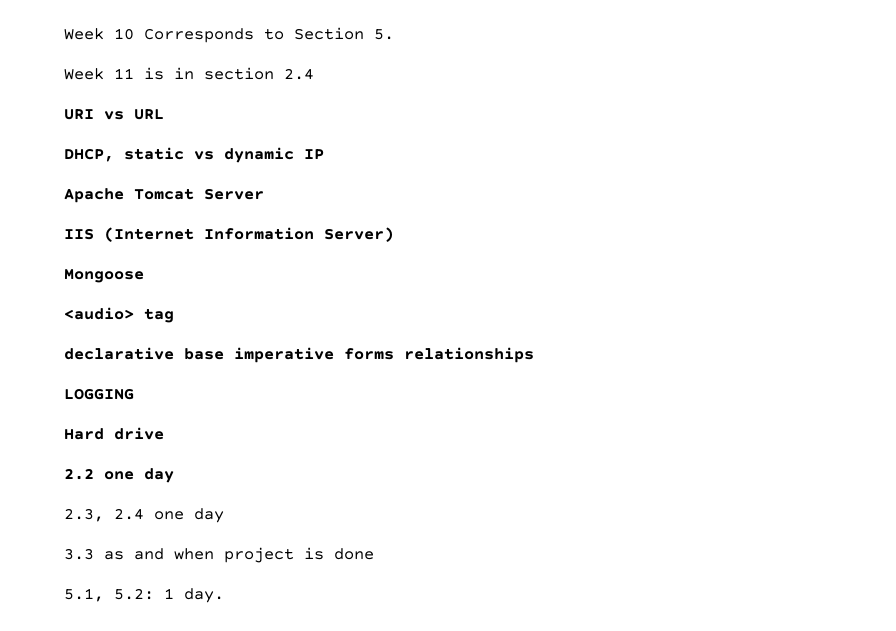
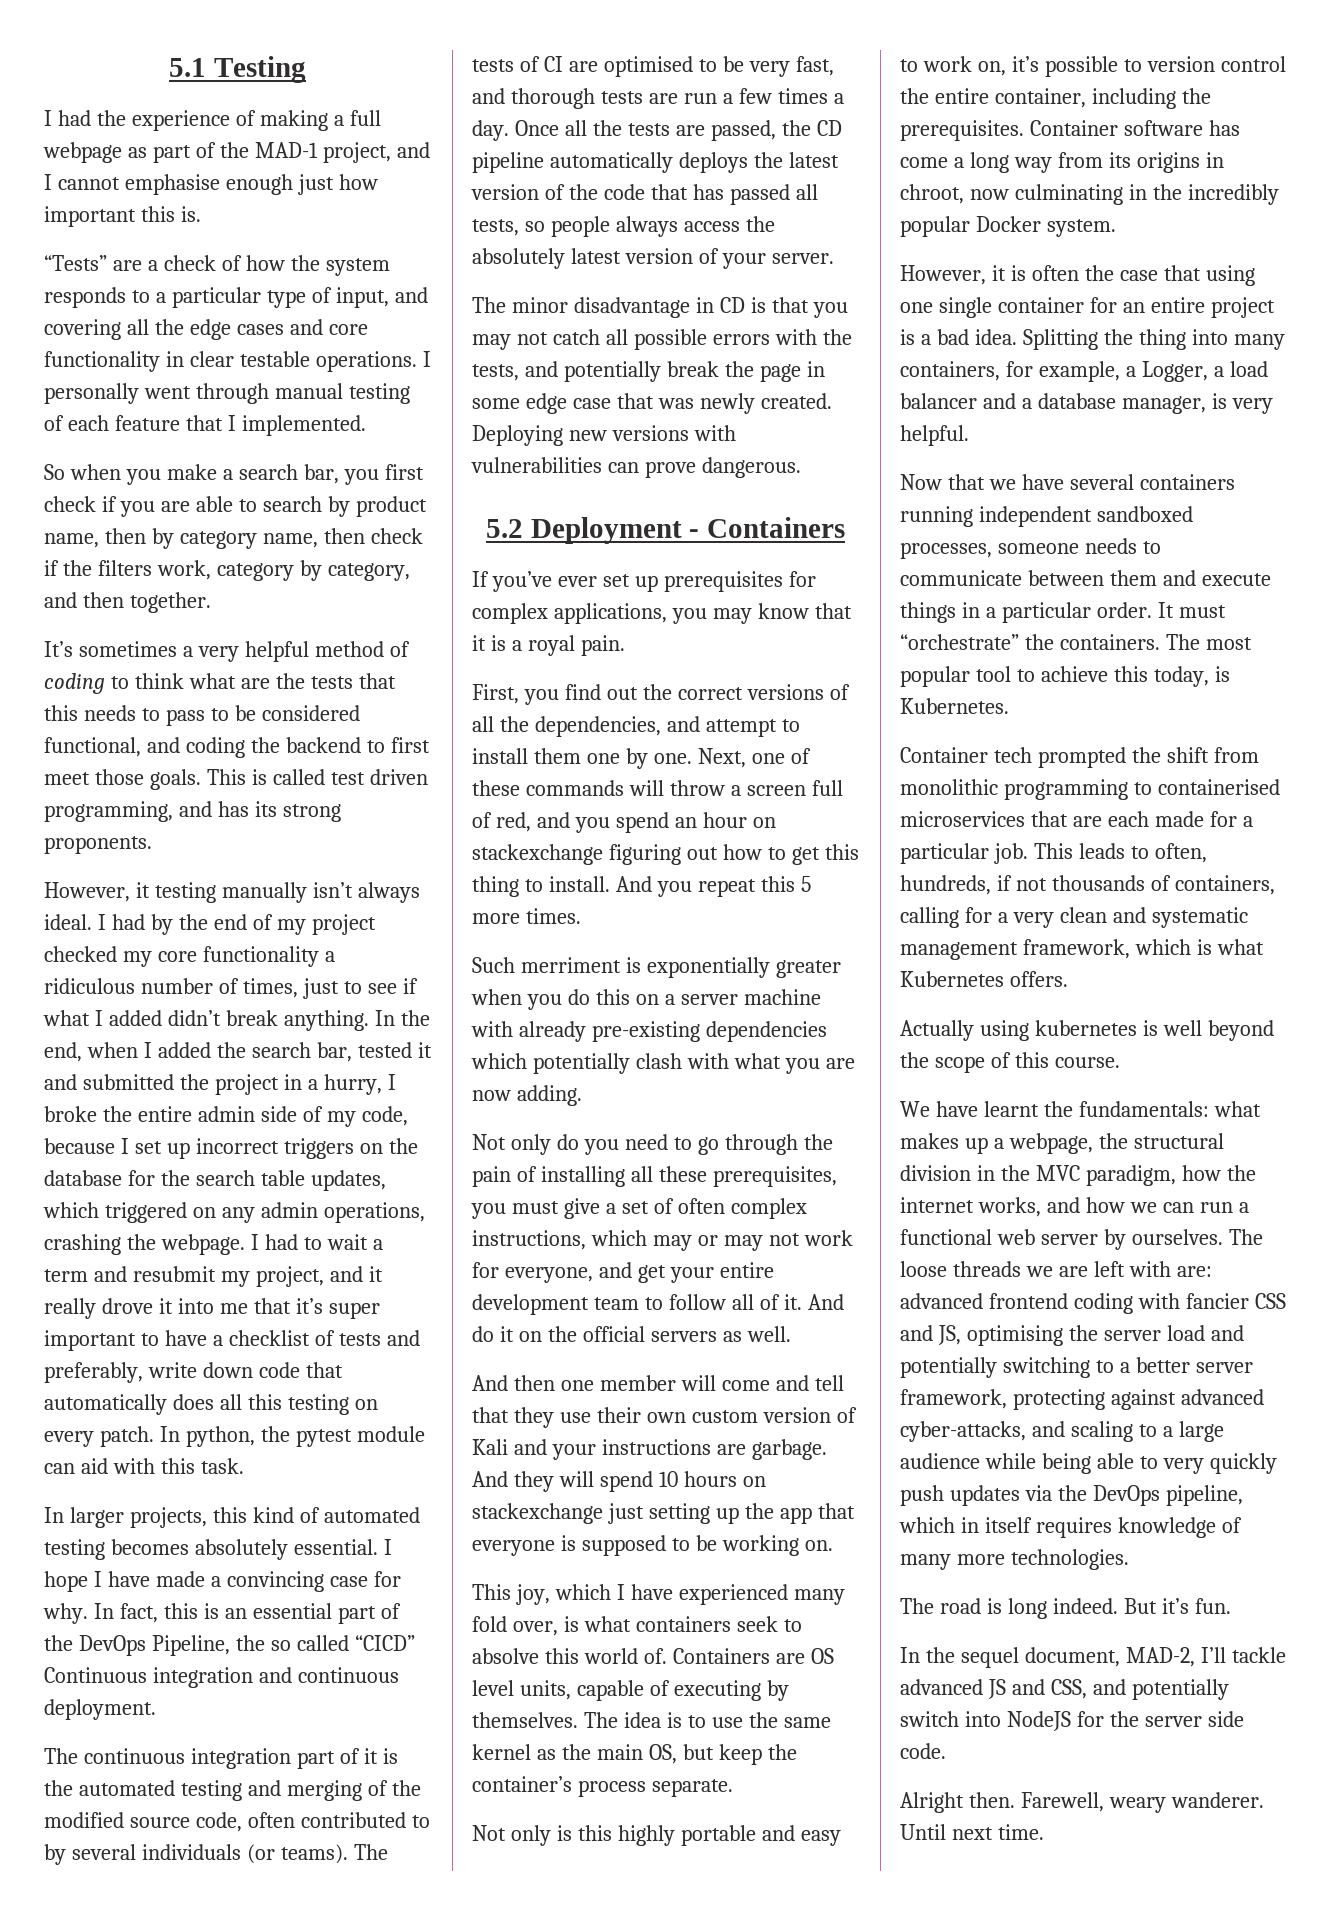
- Week 10 Corresponds to Section 5.
- Week 11 is in section 2.4
- URI vs URL
- DHCP, static vs dynamic IP
- Apache Tomcat Server
- IIS (Internet Information Server)
- Mongoose
- <audio> tag
- declarative base imperative forms relationships
- LOGGING
- Hard drive
- 2.2 one day
- 2.3, 2.4 one day
- 3.3 as and when project is done
- 5.1, 5.2: 1 day.
+ 5.1 Testing
+ I had the experience of making a full webpage as part of the MAD-1 project, and I cannot emphasise enough just how important this is.
+ “Tests” are a check of how the system responds to a particular type of input, and covering all the edge cases and core functionality in clear testable operations. I personally went through manual testing of each feature that I implemented.
+ So when you make a search bar, you first check if you are able to search by product name, then by category name, then check if the filters work, category by category, and then together.
+ It’s sometimes a very helpful method of coding to think what are the tests that this needs to pass to be considered functional, and coding the backend to first meet those goals. This is called test driven programming, and has its strong proponents.
+ However, it testing manually isn’t always ideal. I had by the end of my project checked my core functionality a ridiculous number of times, just to see if what I added didn’t break anything. In the end, when I added the search bar, tested it and submitted the project in a hurry, I broke the entire admin side of my code, because I set up incorrect triggers on the database for the search table updates, which triggered on any admin operations, crashing the webpage. I had to wait a term and resubmit my project, and it really drove it into me that it’s super important to have a checklist of tests and preferably, write down code that automatically does all this testing on every patch. In python, the pytest module can aid with this task.
+ In larger projects, this kind of automated testing becomes absolutely essential. I hope I have made a convincing case for why. In fact, this is an essential part of the DevOps Pipeline, the so called “CICD” Continuous integration and continuous deployment.
+ The continuous integration part of it is the automated testing and merging of the modified source code, often contributed to by several individuals (or teams). The tests of CI are optimised to be very fast, and thorough tests are run a few times a day. Once all the tests are passed, the CD pipeline automatically deploys the latest version of the code that has passed all tests, so people always access the absolutely latest version of your server.
+ The minor disadvantage in CD is that you may not catch all possible errors with the tests, and potentially break the page in some edge case that was newly created. Deploying new versions with vulnerabilities can prove dangerous.
+ 5.2 Deployment - Containers
+ If you’ve ever set up prerequisites for complex applications, you may know that it is a royal pain.
+ First, you find out the correct versions of all the dependencies, and attempt to install them one by one. Next, one of these commands will throw a screen full of red, and you spend an hour on stackexchange figuring out how to get this thing to install. And you repeat this 5 more times.
+ Such merriment is exponentially greater when you do this on a server machine with already pre-existing dependencies which potentially clash with what you are now adding.
+ Not only do you need to go through the pain of installing all these prerequisites, you must give a set of often complex instructions, which may or may not work for everyone, and get your entire development team to follow all of it. And do it on the official servers as well.
+ And then one member will come and tell that they use their own custom version of Kali and your instructions are garbage. And they will spend 10 hours on stackexchange just setting up the app that everyone is supposed to be working on.
+ This joy, which I have experienced many fold over, is what containers seek to absolve this world of. Containers are OS level units, capable of executing by themselves. The idea is to use the same kernel as the main OS, but keep the container’s process separate.
+ Not only is this highly portable and easy to work on, it’s possible to version control the entire container, including the prerequisites. Container software has come a long way from its origins in chroot, now culminating in the incredibly popular Docker system.
+ However, it is often the case that using one single container for an entire project is a bad idea. Splitting the thing into many containers, for example, a Logger, a load balancer and a database manager, is very helpful.
+ Now that we have several containers running independent sandboxed processes, someone needs to communicate between them and execute things in a particular order. It must “orchestrate” the containers. The most popular tool to achieve this today, is Kubernetes.
+ Container tech prompted the shift from monolithic programming to containerised microservices that are each made for a particular job. This leads to often, hundreds, if not thousands of containers, calling for a very clean and systematic management framework, which is what Kubernetes offers.
+ Actually using kubernetes is well beyond the scope of this course.
+ We have learnt the fundamentals: what makes up a webpage, the structural division in the MVC paradigm, how the internet works, and how we can run a functional web server by ourselves. The loose threads we are left with are: advanced frontend coding with fancier CSS and JS, optimising the server load and potentially switching to a better server framework, protecting against advanced cyber-attacks, and scaling to a large audience while being able to very quickly push updates via the DevOps pipeline, which in itself requires knowledge of many more technologies.
+ The road is long indeed. But it’s fun.
+ In the sequel document, MAD-2, I’ll tackle advanced JS and CSS, and potentially switch into NodeJS for the server side code.
+ Alright then. Farewell, weary wanderer. Until next time.

